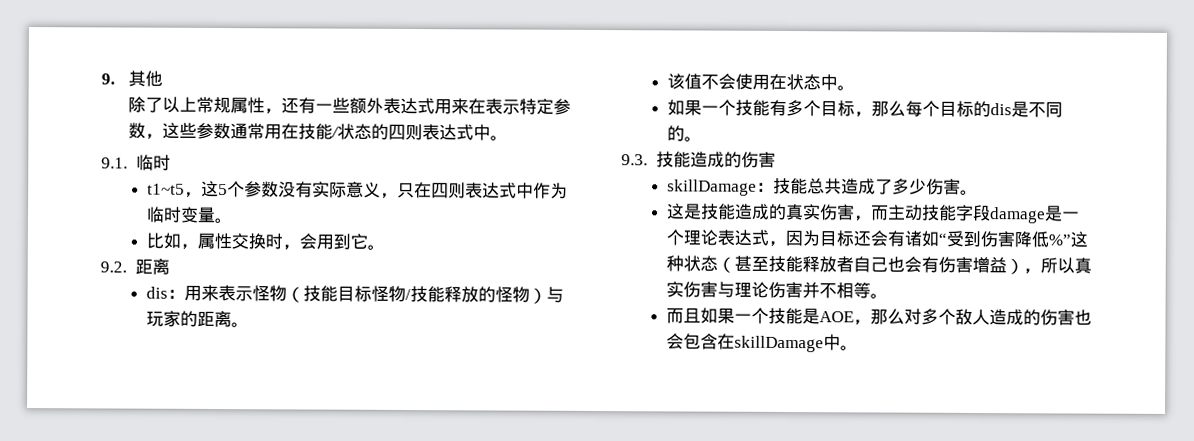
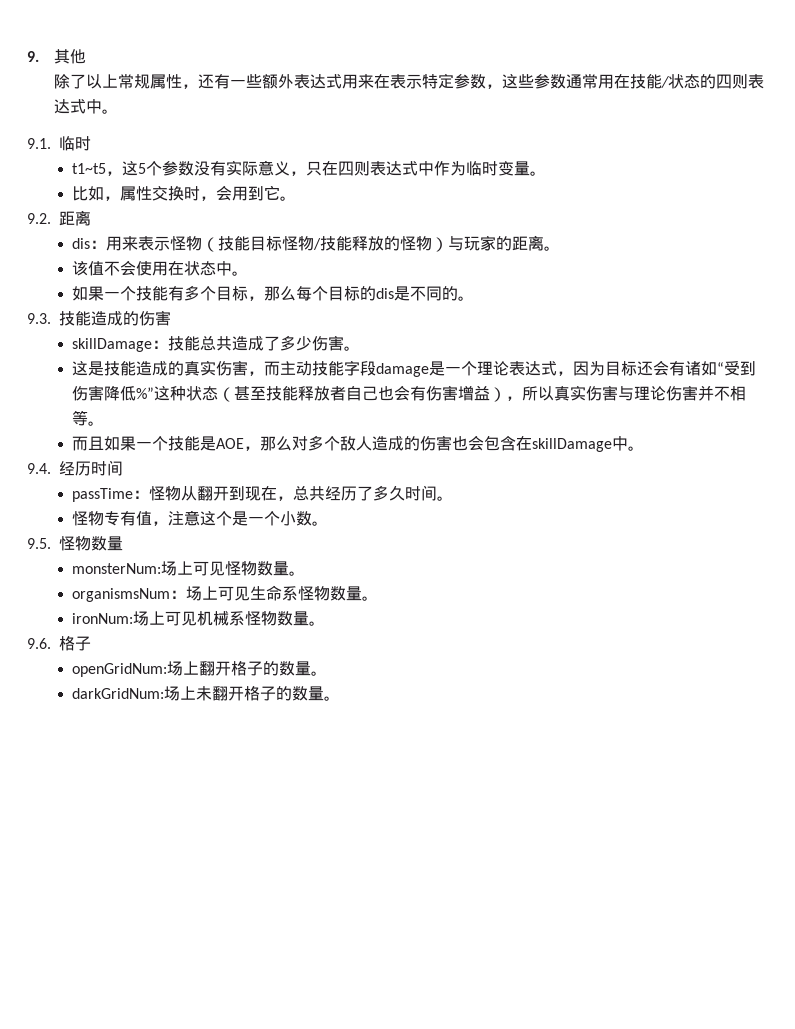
+ 9.4.经历时间
+ passTime：怪物从翻开到现在，总共经历了多久时间。
+ 怪物专有值，注意这个是一个小数。
+ 9.5.怪物数量
+ monsterNum:场上可见怪物数量。
+ organismsNum：场上可见生命系怪物数量。
+ ironNum:场上可见机械系怪物数量。
+ 9.6.格子
+ openGridNum:场上翻开格子的数量。
+ darkGridNum:场上未翻开格子的数量。

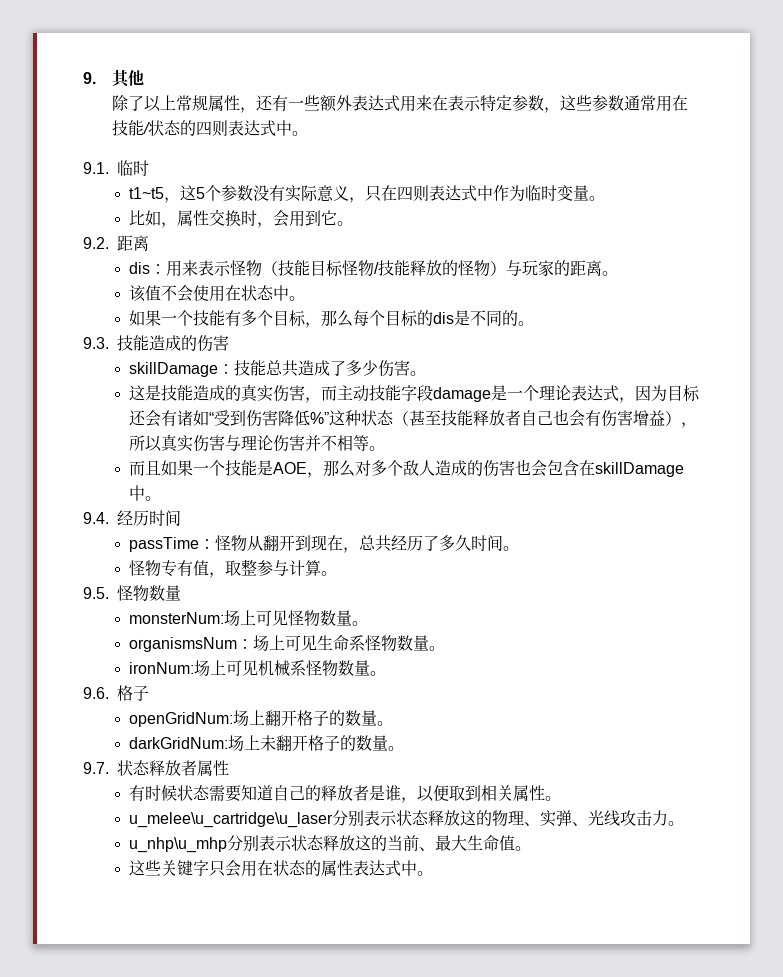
- 怪物专有值，注意这个是一个小数。
+ 怪物专有值，取整参与计算。
+ 9.7.状态释放者属性
+ 有时候状态需要知道自己的释放者是谁，以便取到相关属性。
+ u_melee\u_cartridge\u_laser分别表示状态释放这的物理、实弹、光线攻击力。
+ u_nhp\u_mhp分别表示状态释放这的当前、最大生命值。
+ 这些关键字只会用在状态的属性表达式中。

